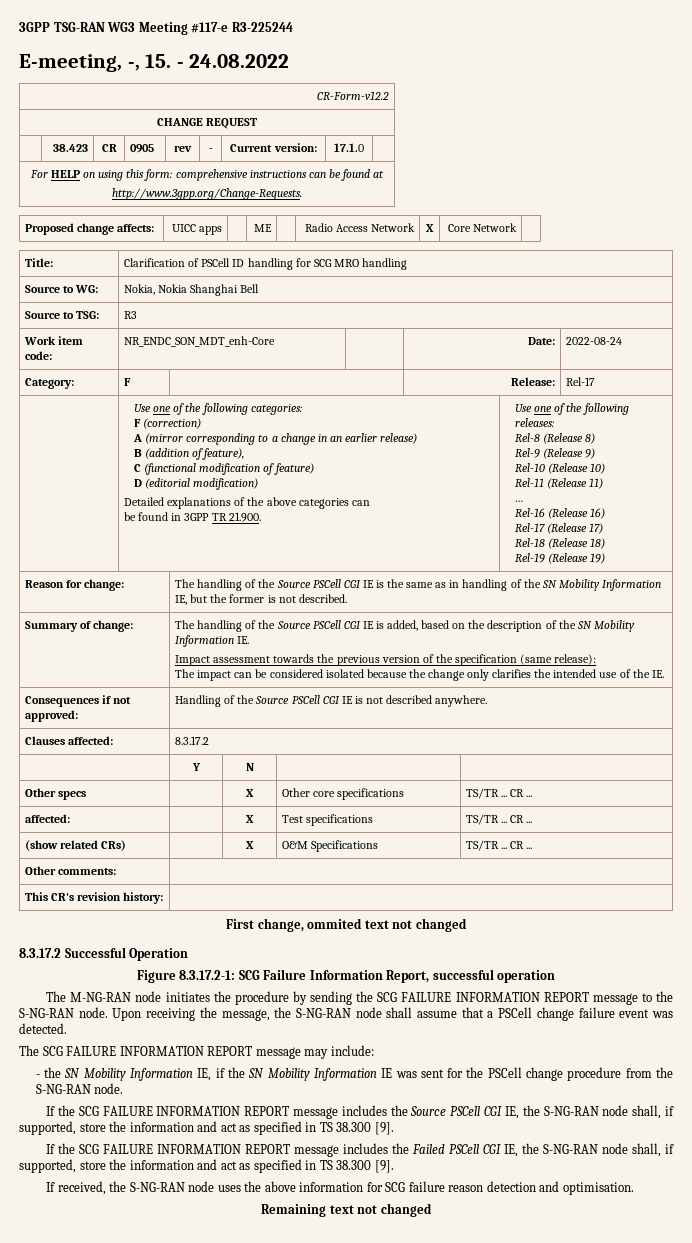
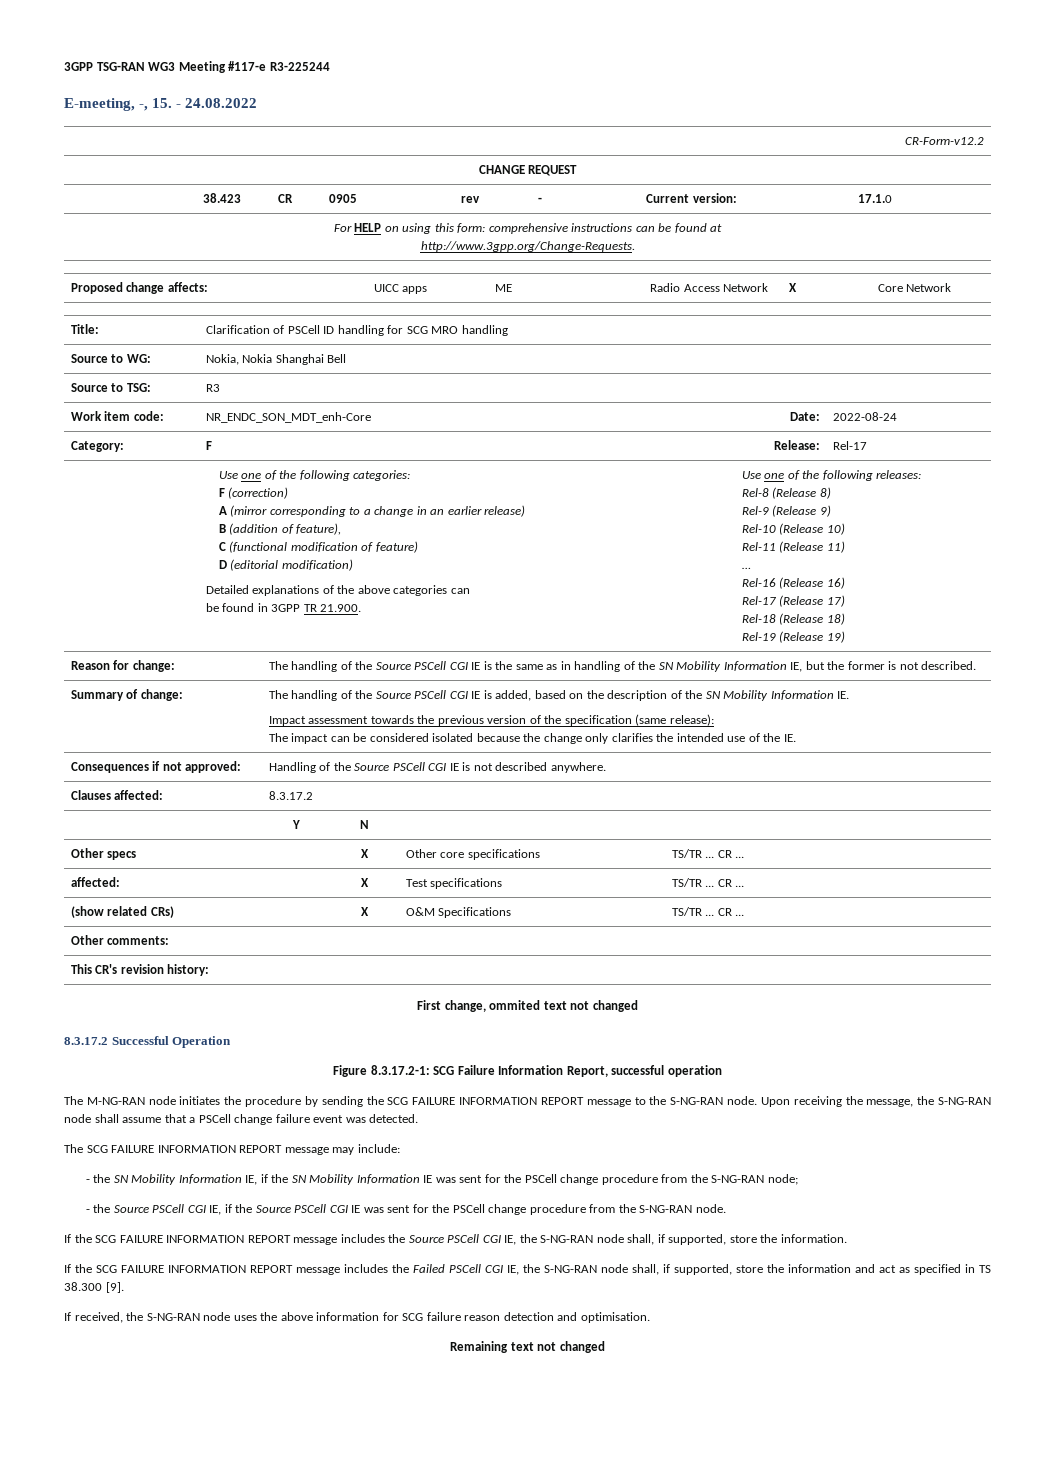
- - the SN Mobility Information IE, if the SN Mobility Information IE was sent for the PSCell change procedure from the S-NG-RAN node.
+ - the SN Mobility Information IE, if the SN Mobility Information IE was sent for the PSCell change procedure from the S-NG-RAN node;
+ - the Source PSCell CGI IE, if the Source PSCell CGI IE was sent for the PSCell change procedure from the S-NG-RAN node.
- If the SCG FAILURE INFORMATION REPORT message includes the Source PSCell CGI IE, the S-NG-RAN node shall, if supported, store the information and act as specified in TS 38.300 [9].
+ If the SCG FAILURE INFORMATION REPORT message includes the Source PSCell CGI IE, the S-NG-RAN node shall, if supported, store the information.

